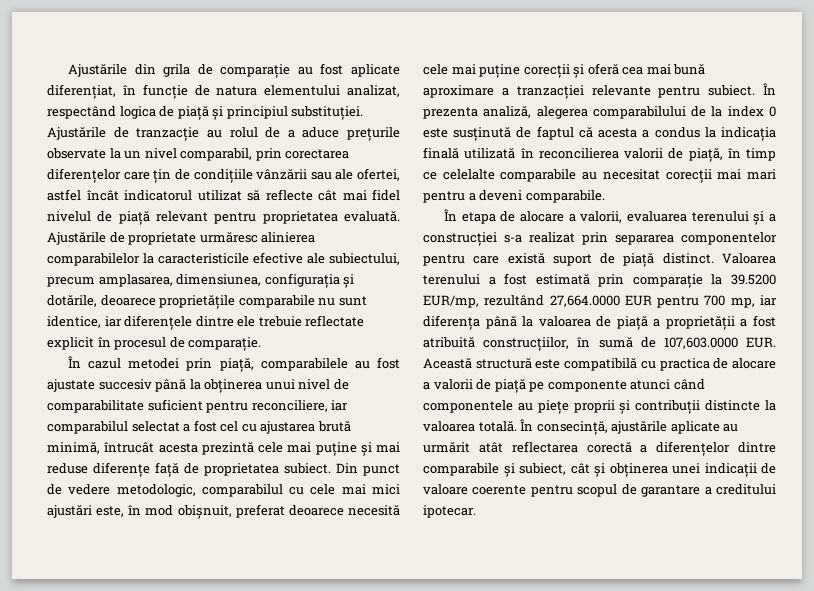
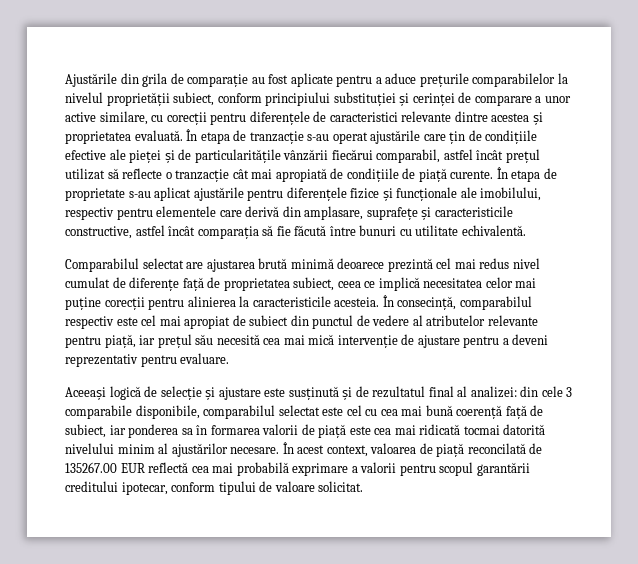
- Ajustările din grila de comparație au fost aplicate diferențiat, în funcție de natura elementului analizat, respectând logica de piață și principiul substituției. Ajustările de tranzacție au rolul de a aduce prețurile observate la un nivel comparabil, prin corectarea diferențelor care țin de condițiile vânzării sau ale ofertei, astfel încât indicatorul utilizat să reflecte cât mai fidel nivelul de piață relevant pentru proprietatea evaluată. Ajustările de proprietate urmăresc alinierea comparabilelor la caracteristicile efective ale subiectului, precum amplasarea, dimensiunea, configurația și dotările, deoarece proprietățile comparabile nu sunt identice, iar diferențele dintre ele trebuie reflectate explicit în procesul de comparație.
- În cazul metodei prin piață, comparabilele au fost ajustate succesiv până la obținerea unui nivel de comparabilitate suficient pentru reconciliere, iar comparabilul selectat a fost cel cu ajustarea brută minimă, întrucât acesta prezintă cele mai puține și mai reduse diferențe față de proprietatea subiect. Din punct de vedere metodologic, comparabilul cu cele mai mici ajustări este, în mod obișnuit, preferat deoarece necesită cele mai puține corecții și oferă cea mai bună aproximare a tranzacției relevante pentru subiect. În prezenta analiză, alegerea comparabilului de la index 0 este susținută de faptul că acesta a condus la indicația finală utilizată în reconcilierea valorii de piață, în timp ce celelalte comparabile au necesitat corecții mai mari pentru a deveni comparabile.
- În etapa de alocare a valorii, evaluarea terenului și a construcției s-a realizat prin separarea componentelor pentru care există suport de piață distinct. Valoarea terenului a fost estimată prin comparație la 39.5200 EUR/mp, rezultând 27,664.0000 EUR pentru 700 mp, iar diferența până la valoarea de piață a proprietății a fost atribuită construcțiilor, în sumă de 107,603.0000 EUR. Această structură este compatibilă cu practica de alocare a valorii de piață pe componente atunci când componentele au piețe proprii și contribuții distincte la valoarea totală. În consecință, ajustările aplicate au urmărit atât reflectarea corectă a diferențelor dintre comparabile și subiect, cât și obținerea unei indicații de valoare coerente pentru scopul de garantare a creditului ipotecar.
+ Ajustările din grila de comparație au fost aplicate pentru a aduce prețurile comparabilelor la nivelul proprietății subiect, conform principiului substituției și cerinței de comparare a unor active similare, cu corecții pentru diferențele de caracteristici relevante dintre acestea și proprietatea evaluată. În etapa de tranzacție s-au operat ajustările care țin de condițiile efective ale pieței și de particularitățile vânzării fiecărui comparabil, astfel încât prețul utilizat să reflecte o tranzacție cât mai apropiată de condițiile de piață curente. În etapa de proprietate s-au aplicat ajustările pentru diferențele fizice și funcționale ale imobilului, respectiv pentru elementele care derivă din amplasare, suprafețe și caracteristicile constructive, astfel încât comparația să fie făcută între bunuri cu utilitate echivalentă.
+ Comparabilul selectat are ajustarea brută minimă deoarece prezintă cel mai redus nivel cumulat de diferențe față de proprietatea subiect, ceea ce implică necesitatea celor mai puține corecții pentru alinierea la caracteristicile acesteia. În consecință, comparabilul respectiv este cel mai apropiat de subiect din punctul de vedere al atributelor relevante pentru piață, iar prețul său necesită cea mai mică intervenție de ajustare pentru a deveni reprezentativ pentru evaluare.
+ Aceeași logică de selecție și ajustare este susținută și de rezultatul final al analizei: din cele 3 comparabile disponibile, comparabilul selectat este cel cu cea mai bună coerență față de subiect, iar ponderea sa în formarea valorii de piață este cea mai ridicată tocmai datorită nivelului minim al ajustărilor necesare. În acest context, valoarea de piață reconcilată de 135267.00 EUR reflectă cea mai probabilă exprimare a valorii pentru scopul garantării creditului ipotecar, conform tipului de valoare solicitat.

